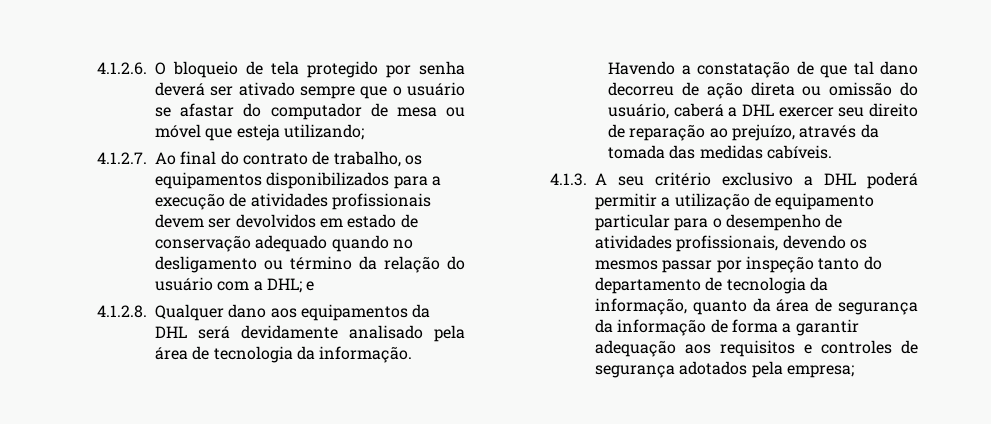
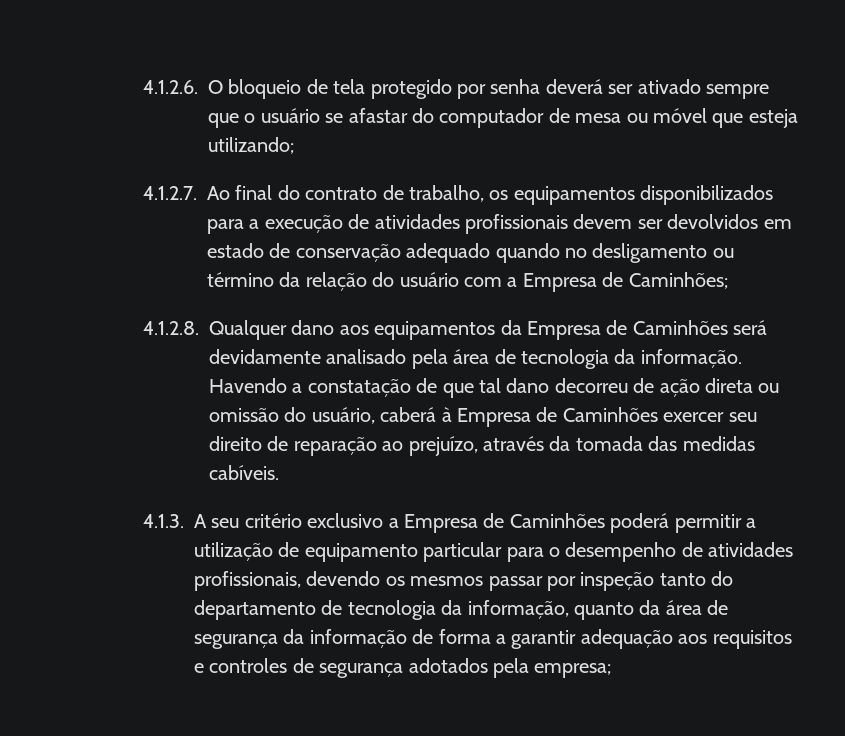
- 4.1.2.7. Ao final do contrato de trabalho, os equipamentos disponibilizados para a execução de atividades profissionais devem ser devolvidos em estado de conservação adequado quando no desligamento ou término da relação do usuário com a DHL; e
+ 4.1.2.7. Ao final do contrato de trabalho, os equipamentos disponibilizados para a execução de atividades profissionais devem ser devolvidos em estado de conservação adequado quando no desligamento ou término da relação do usuário com a Empresa de Caminhões;
- 4.1.2.8. Qualquer dano aos equipamentos da DHL será devidamente analisado pela área de tecnologia da informação.
+ 4.1.2.8. Qualquer dano aos equipamentos da Empresa de Caminhões será devidamente analisado pela área de tecnologia da informação.
- Havendo a constatação de que tal dano decorreu de ação direta ou omissão do usuário, caberá a DHL exercer seu direito de reparação ao prejuízo, através da tomada das medidas cabíveis.
+ Havendo a constatação de que tal dano decorreu de ação direta ou omissão do usuário, caberá à Empresa de Caminhões exercer seu direito de reparação ao prejuízo, através da tomada das medidas cabíveis.
- 4.1.3. A seu critério exclusivo a DHL poderá permitir a utilização de equipamento particular para o desempenho de atividades profissionais, devendo os mesmos passar por inspeção tanto do departamento de tecnologia da informação, quanto da área de segurança da informação de forma a garantir adequação aos requisitos e controles de segurança adotados pela empresa;
+ 4.1.3. A seu critério exclusivo a Empresa de Caminhões poderá permitir a utilização de equipamento particular para o desempenho de atividades profissionais, devendo os mesmos passar por inspeção tanto do departamento de tecnologia da informação, quanto da área de segurança da informação de forma a garantir adequação aos requisitos e controles de segurança adotados pela empresa;

